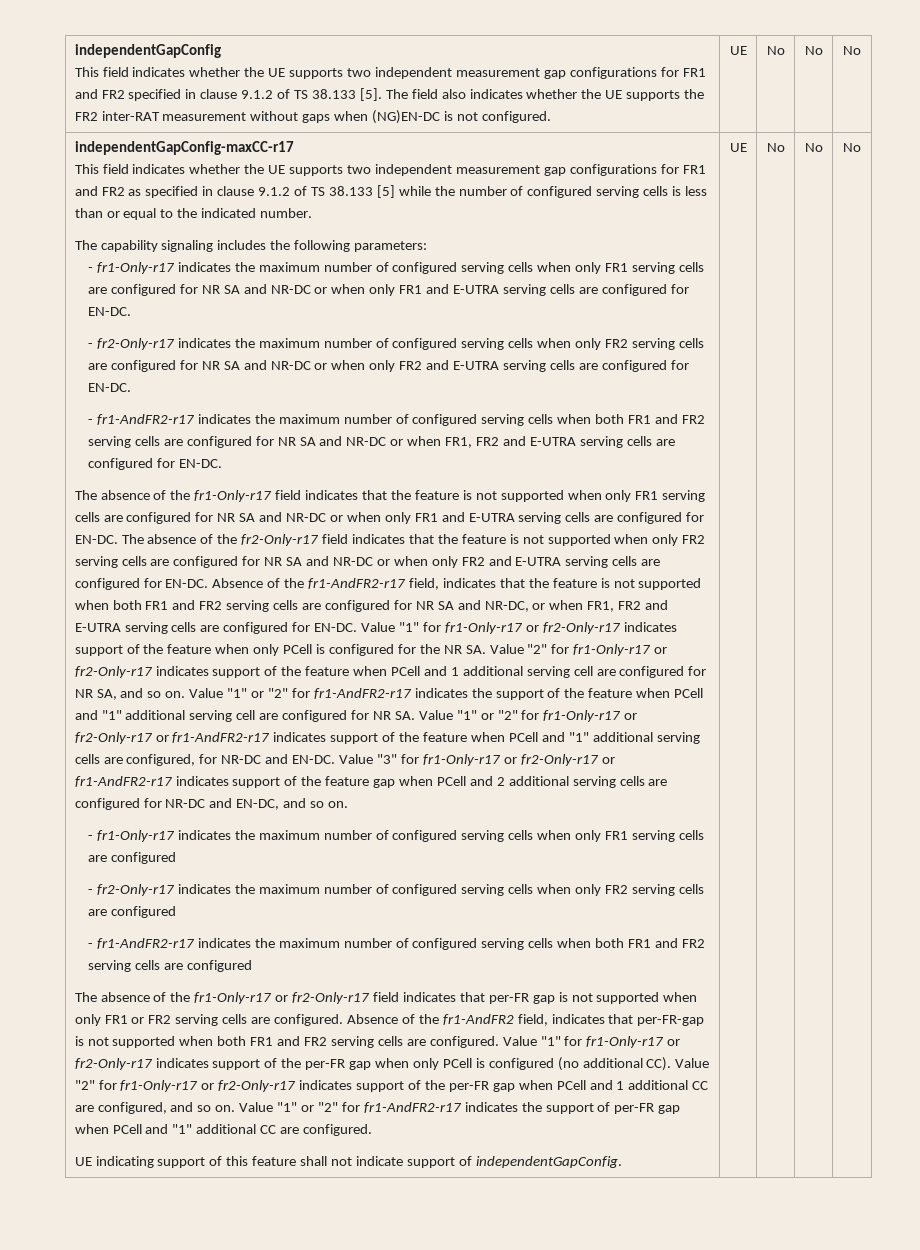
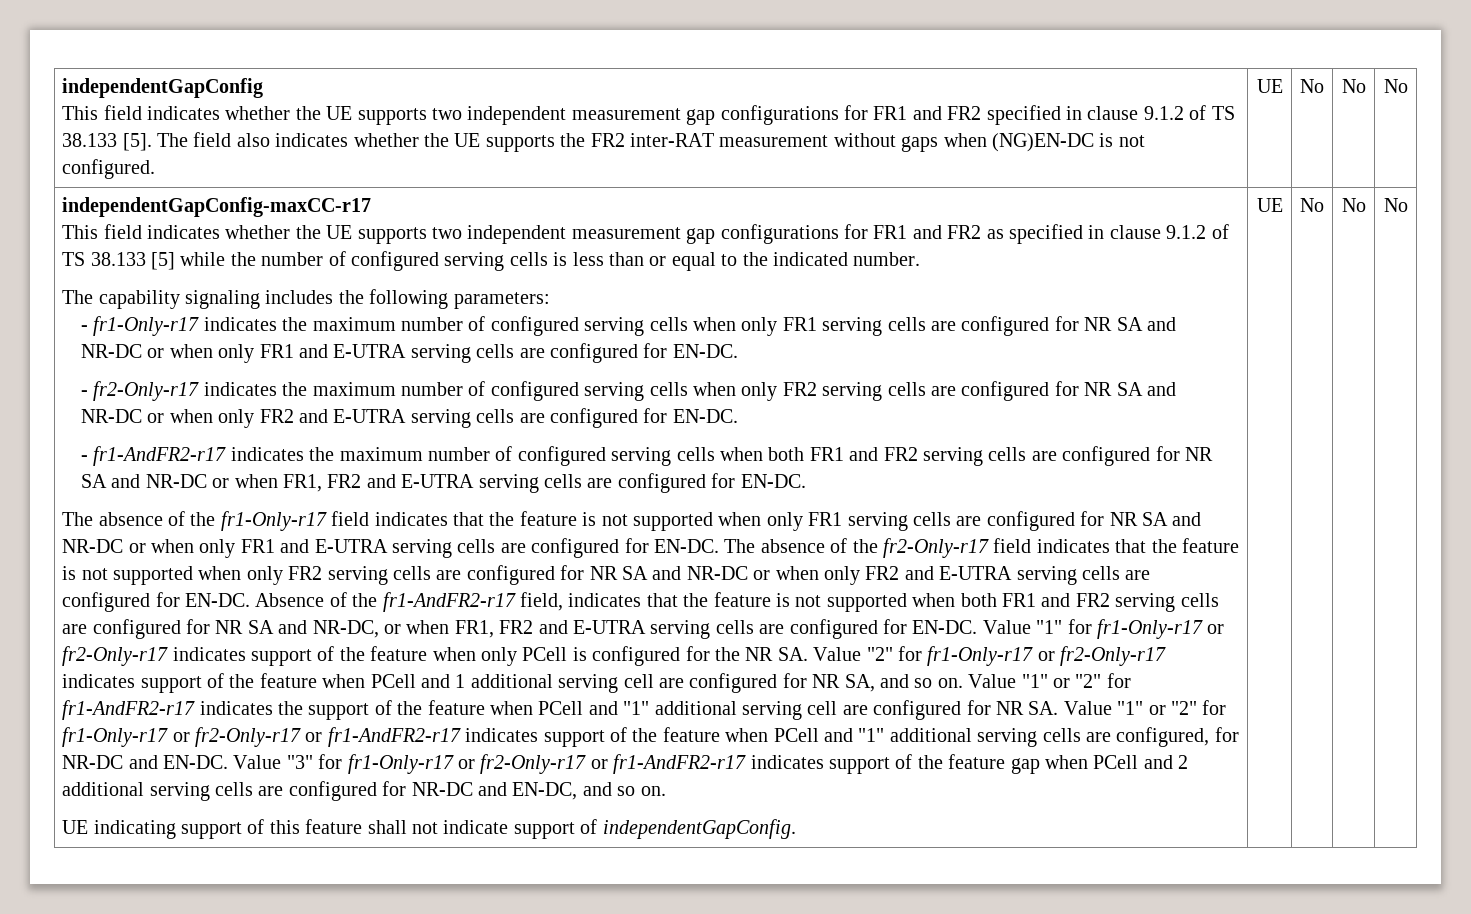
  Value "3" for fr1-Only-r17 or fr2-Only-r17 or fr1-AndFR2-r17 indicates support of the feature gap when PCell and 2 additional serving cells are configured for NR-DC and EN-DC, and so on.
- - fr1-Only-r17 indicates the maximum number of configured serving cells when only FR1 serving cells are configured
- - fr2-Only-r17 indicates the maximum number of configured serving cells when only FR2 serving cells are configured
- - fr1-AndFR2-r17 indicates the maximum number of configured serving cells when both FR1 and FR2 serving cells are configured
- The absence of the fr1-Only-r17 or fr2-Only-r17 field indicates that per-FR gap is not supported when only FR1 or FR2 serving cells are configured. Absence of the fr1-AndFR2 field, indicates that per-FR-gap is not supported when both FR1 and FR2 serving cells are configured. Value "1" for fr1-Only-r17 or fr2-Only-r17 indicates support of the per-FR gap when only PCell is configured (no additional CC). Value "2" for fr1-Only-r17 or fr2-Only-r17 indicates support of the per-FR gap when PCell and 1 additional CC are configured, and so on. Value "1" or "2" for fr1-AndFR2-r17 indicates the support of per-FR gap when PCell and "1" additional CC are configured.

